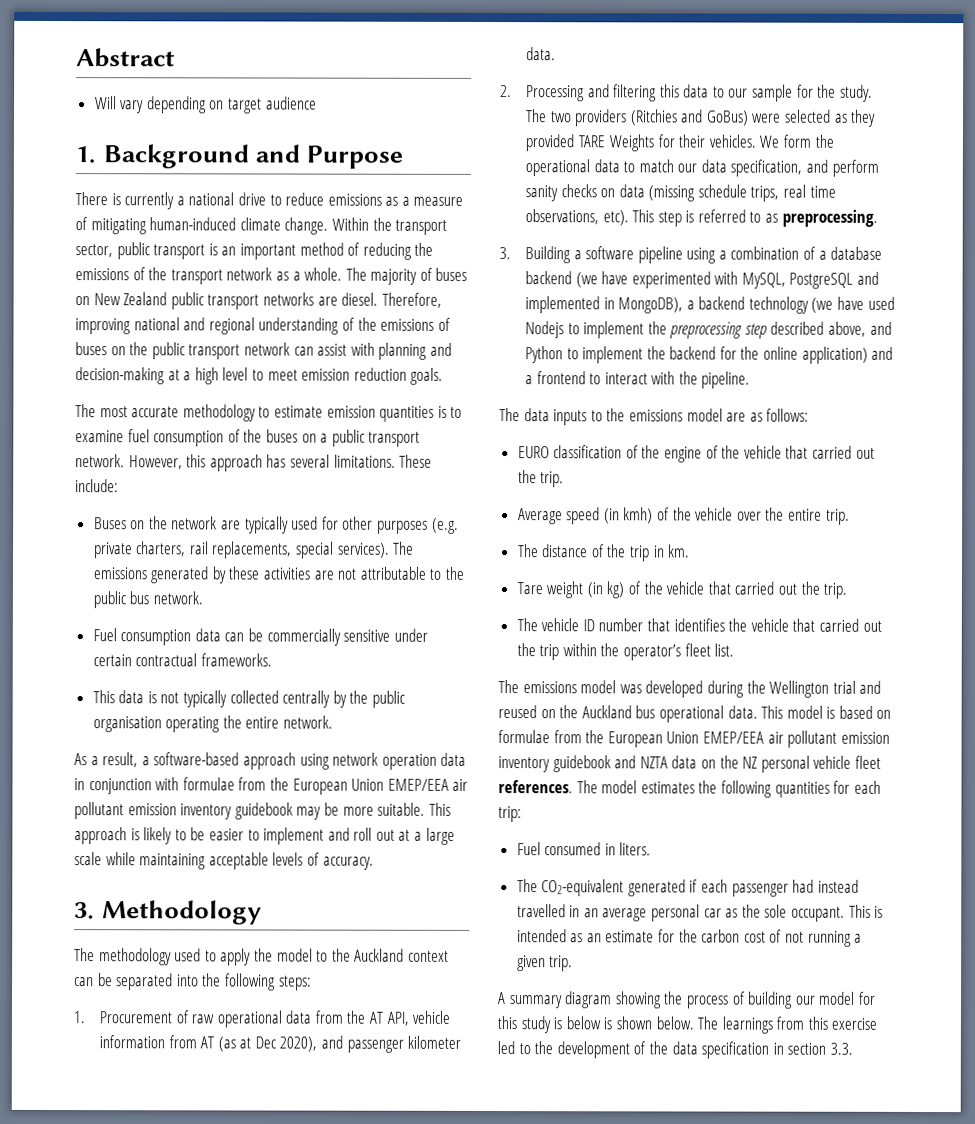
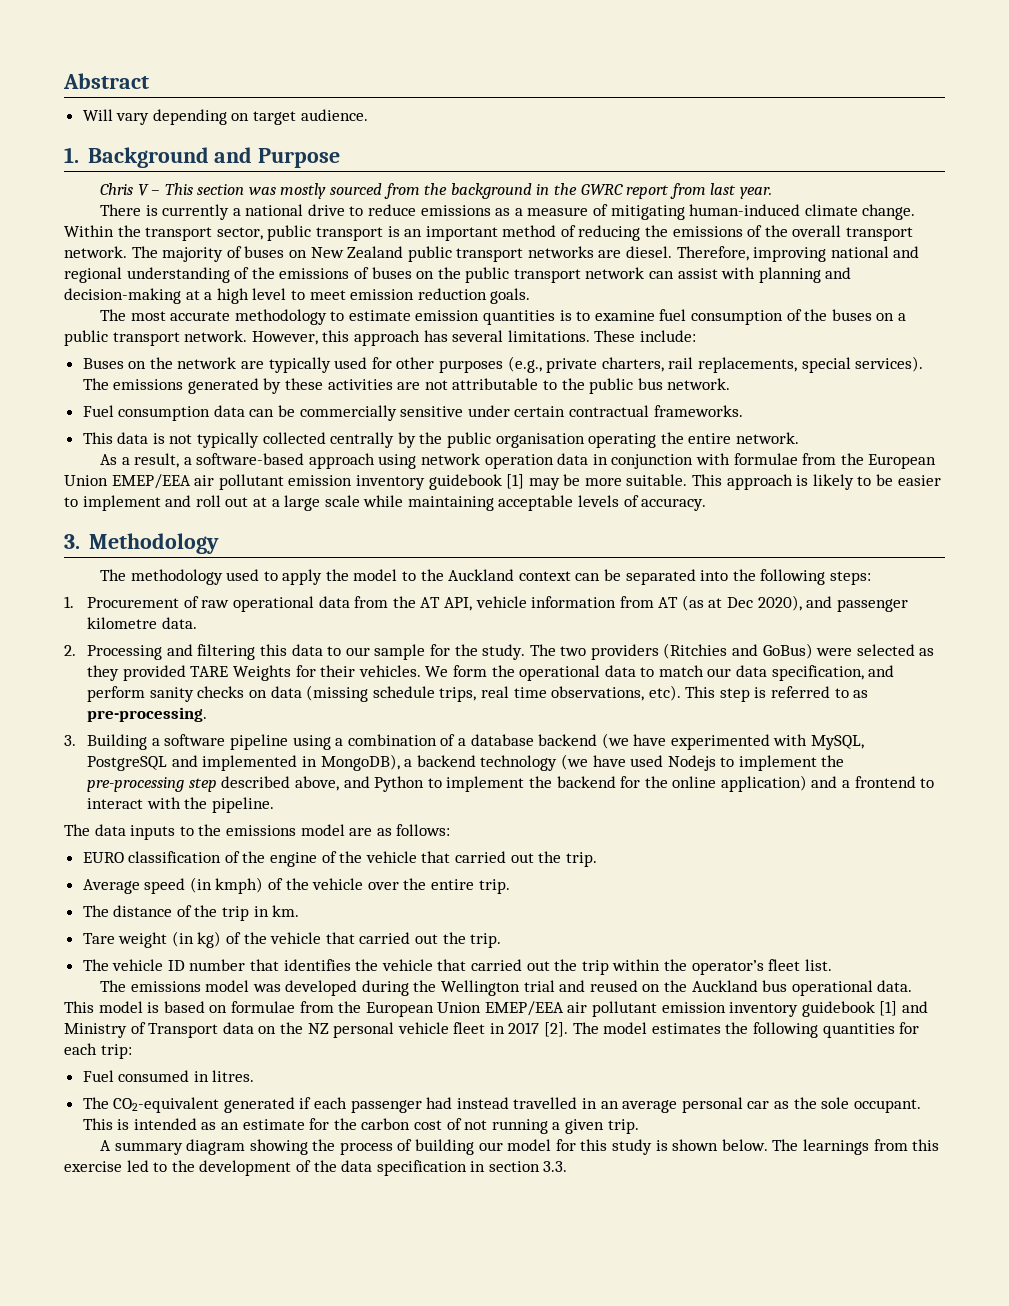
- Will vary depending on target audience
+ Will vary depending on target audience.
+ Chris V – This section was mostly sourced from the background in the GWRC report from last year.
- Within the transport sector, public transport is an important method of reducing the emissions of the transport network as a whole.
+ Within the transport sector, public transport is an important method of reducing the emissions of the overall transport network.
- Buses on the network are typically used for other purposes (e.g. private charters, rail replacements, special services).
+ Buses on the network are typically used for other purposes (e.g., private charters, rail replacements, special services).
- As a result, a software-based approach using network operation data in conjunction with formulae from the European Union EMEP/EEA air pollutant emission inventory guidebook may be more suitable.
+ As a result, a software-based approach using network operation data in conjunction with formulae from the European Union EMEP/EEA air pollutant emission inventory guidebook [1] may be more suitable.
- 1. Procurement of raw operational data from the AT API, vehicle information from AT (as at Dec 2020), and passenger kilometer data.
+ 1. Procurement of raw operational data from the AT API, vehicle information from AT (as at Dec 2020), and passenger kilometre data.
- This step is referred to as preprocessing.
+ This step is referred to as pre-processing.
- 3. Building a software pipeline using a combination of a database backend (we have experimented with MySQL, PostgreSQL and implemented in MongoDB), a backend technology (we have used Nodejs to implement the preprocessing step described above, and Python to implement the backend for the online application) and a frontend to interact with the pipeline.
+ 3. Building a software pipeline using a combination of a database backend (we have experimented with MySQL, PostgreSQL and implemented in MongoDB), a backend technology (we have used Nodejs to implement the pre-processing step described above, and Python to implement the backend for the online application) and a frontend to interact with the pipeline.
- Average speed (in kmh) of the vehicle over the entire trip.
+ Average speed (in kmph) of the vehicle over the entire trip.
- This model is based on formulae from the European Union EMEP/EEA air pollutant emission inventory guidebook and NZTA data on the NZ personal vehicle fleet references.
+ This model is based on formulae from the European Union EMEP/EEA air pollutant emission inventory guidebook [1] and Ministry of Transport data on the NZ personal vehicle fleet in 2017 [2].
- Fuel consumed in liters.
+ Fuel consumed in litres.
- A summary diagram showing the process of building our model for this study is below is shown below.
+ A summary diagram showing the process of building our model for this study is shown below.

